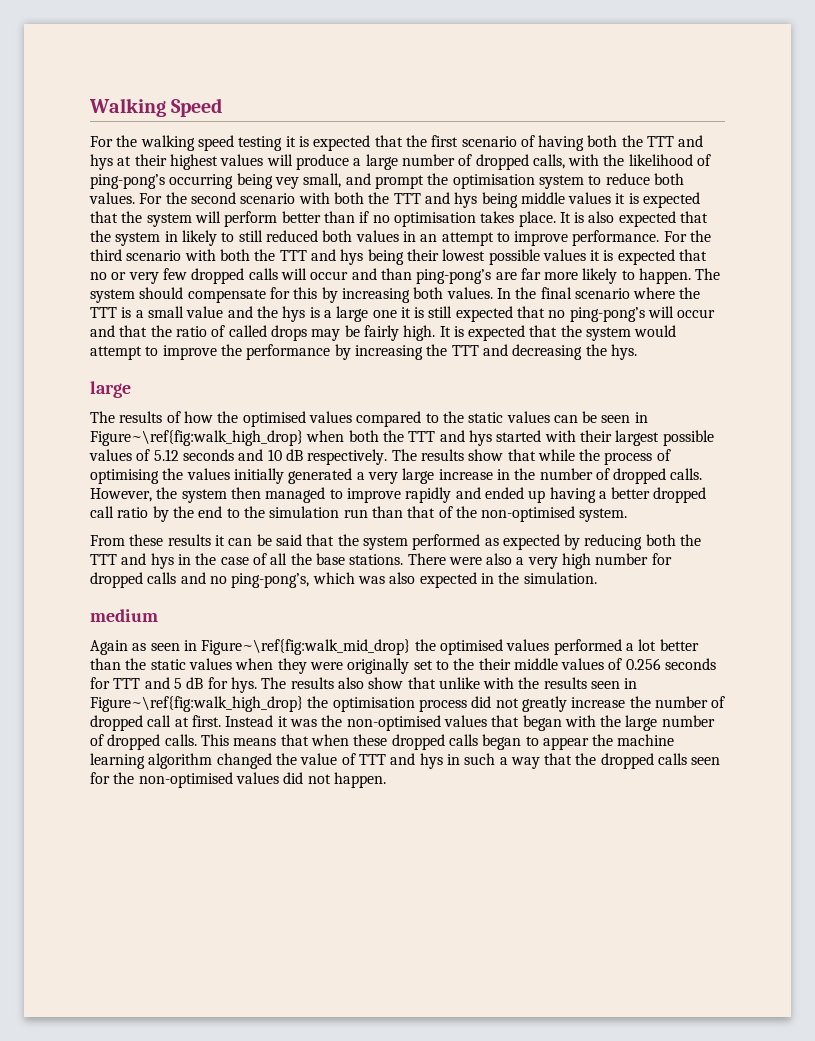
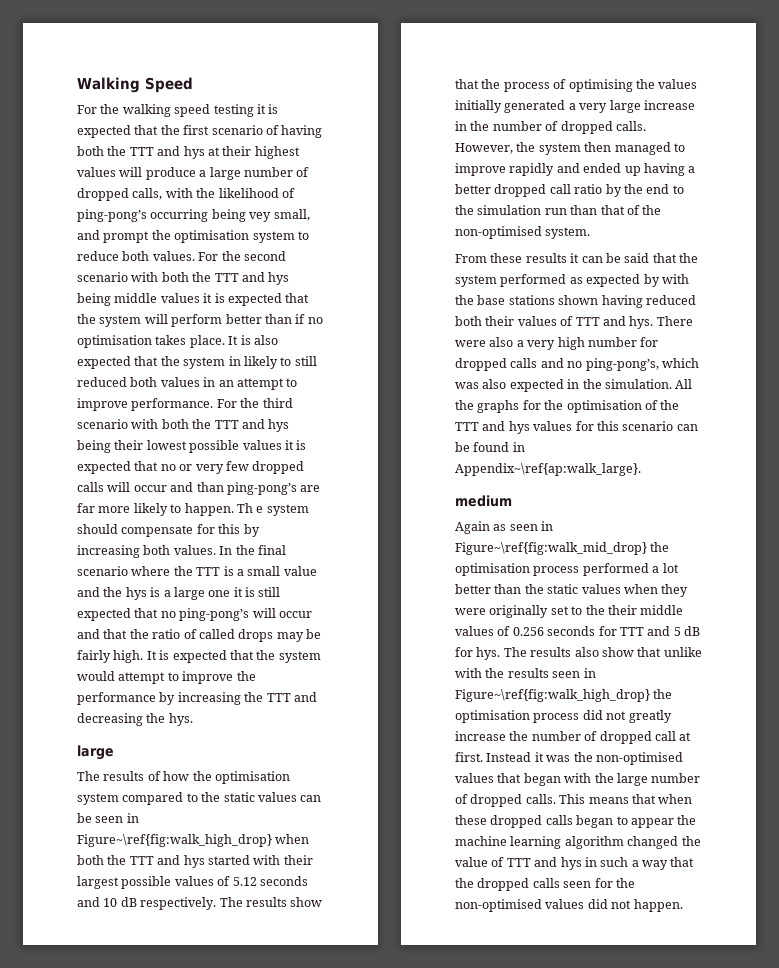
- The system should compensate for this by increasing both values.
+ Th e system should compensate for this by increasing both values.
- The results of how the optimised values compared to the static values can be seen in Figure~\ref{fig:walk_high_drop} when both the TTT and hys started with their largest possible values of 5.12 seconds and 10 dB respectively.
+ The results of how the optimisation system compared to the static values can be seen in Figure~\ref{fig:walk_high_drop} when both the TTT and hys started with their largest possible values of 5.12 seconds and 10 dB respectively.
- The results show that while the process of optimising the values initially generated a very large increase in the number of dropped calls.
+ The results show that the process of optimising the values initially generated a very large increase in the number of dropped calls.
- From these results it can be said that the system performed as expected by reducing both the TTT and hys in the case of all the base stations.
+ From these results it can be said that the system performed as expected by with the base stations shown having reduced both their values of TTT and hys.
+ All the graphs for the optimisation of the TTT and hys values for this scenario can be found in Appendix~\ref{ap:walk_large}.
- Again as seen in Figure~\ref{fig:walk_mid_drop} the optimised values performed a lot better than the static values when they were originally set to the their middle values of 0.256 seconds for TTT and 5 dB for hys.
+ Again as seen in Figure~\ref{fig:walk_mid_drop} the optimisation process performed a lot better than the static values when they were originally set to the their middle values of 0.256 seconds for TTT and 5 dB for hys.

